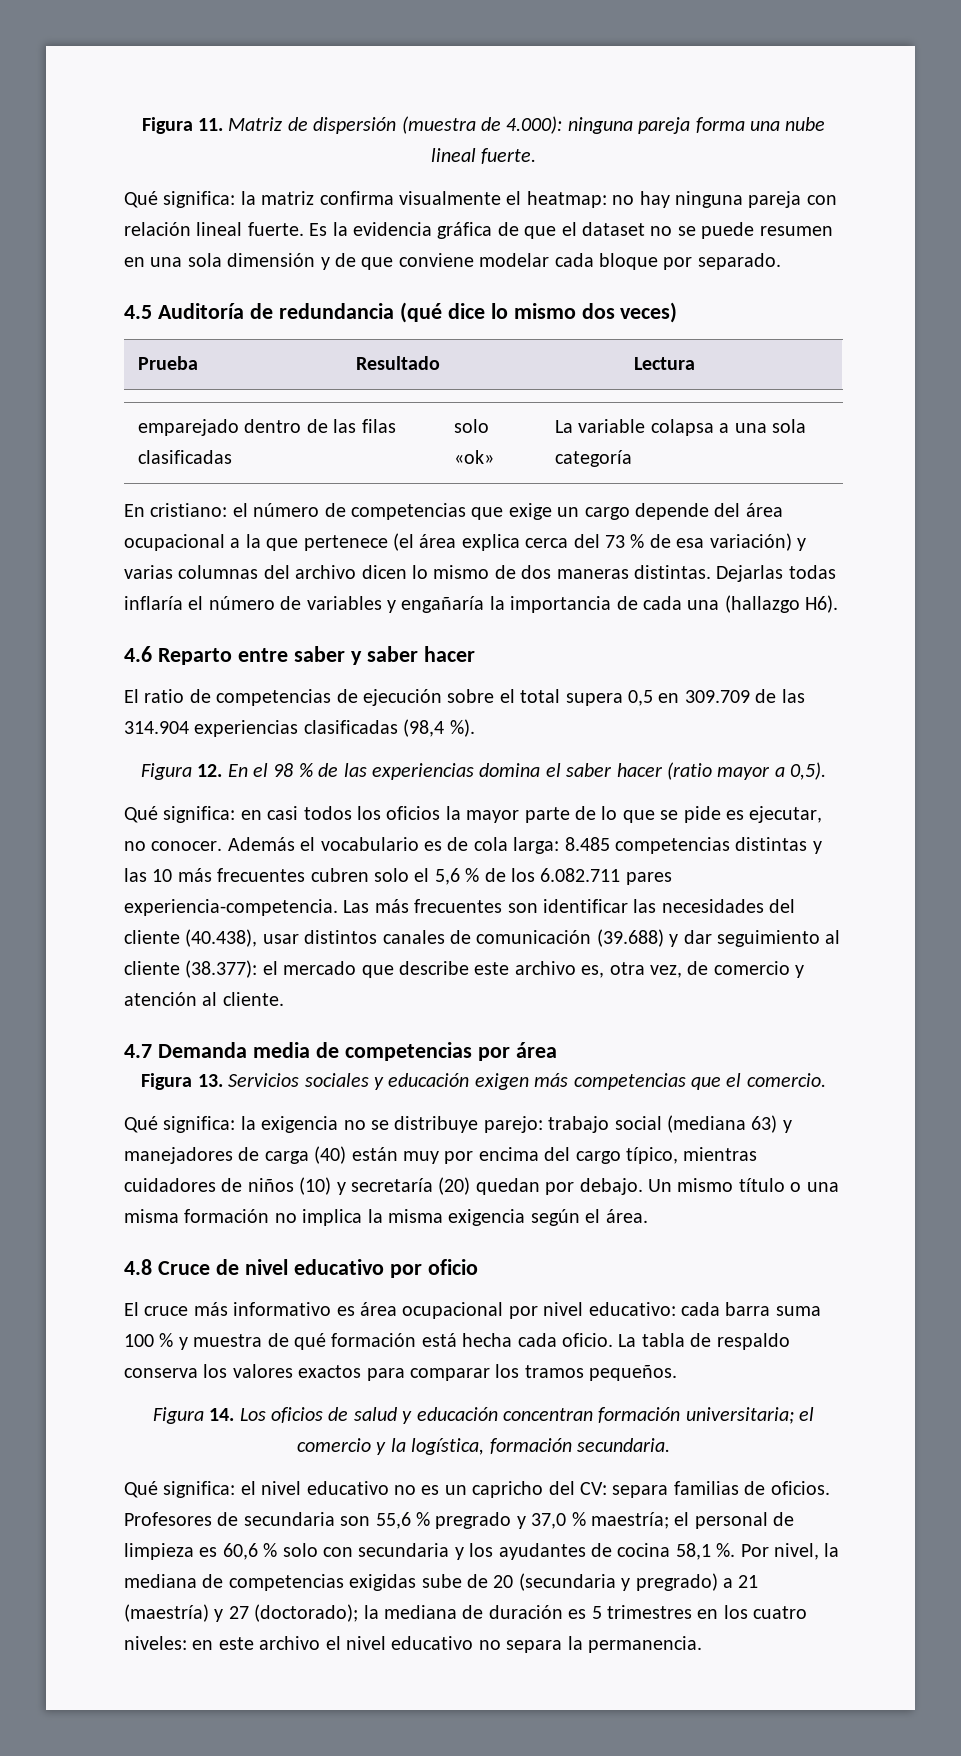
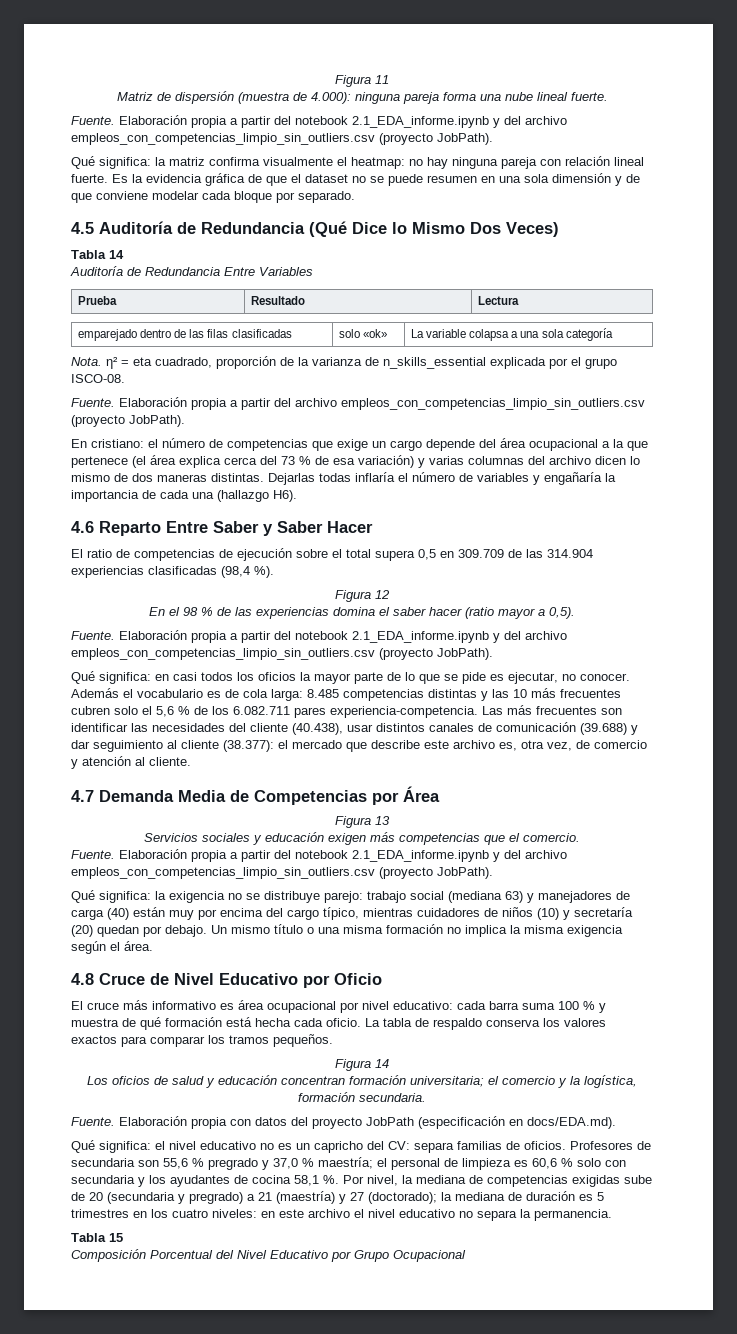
- Figura 11. Matriz de dispersión (muestra de 4.000): ninguna pareja forma una nube lineal fuerte.
+ Figura 11
+ Matriz de dispersión (muestra de 4.000): ninguna pareja forma una nube lineal fuerte.
+ Fuente. Elaboración propia a partir del notebook 2.1_EDA_informe.ipynb y del archivo empleos_con_competencias_limpio_sin_outliers.csv (proyecto JobPath).
- 4.5 Auditoría de redundancia (qué dice lo mismo dos veces)
+ 4.5 Auditoría de Redundancia (Qué Dice lo Mismo Dos Veces)
+ Tabla 14
+ Auditoría de Redundancia Entre Variables
+ Nota. η² = eta cuadrado, proporción de la varianza de n_skills_essential explicada por el grupo ISCO-08.
+ Fuente. Elaboración propia a partir del archivo empleos_con_competencias_limpio_sin_outliers.csv (proyecto JobPath).
- 4.6 Reparto entre saber y saber hacer
+ 4.6 Reparto Entre Saber y Saber Hacer
- Figura 12. En el 98 % de las experiencias domina el saber hacer (ratio mayor a 0,5).
+ Figura 12
+ En el 98 % de las experiencias domina el saber hacer (ratio mayor a 0,5).
+ Fuente. Elaboración propia a partir del notebook 2.1_EDA_informe.ipynb y del archivo empleos_con_competencias_limpio_sin_outliers.csv (proyecto JobPath).
- 4.7 Demanda media de competencias por área
- Figura 13. Servicios sociales y educación exigen más competencias que el comercio.
+ 4.7 Demanda Media de Competencias por Área
+ Figura 13
+ Servicios sociales y educación exigen más competencias que el comercio.
+ Fuente. Elaboración propia a partir del notebook 2.1_EDA_informe.ipynb y del archivo empleos_con_competencias_limpio_sin_outliers.csv (proyecto JobPath).
- 4.8 Cruce de nivel educativo por oficio
+ 4.8 Cruce de Nivel Educativo por Oficio
- Figura 14. Los oficios de salud y educación concentran formación universitaria; el comercio y la logística, formación secundaria.
+ Figura 14
+ Los oficios de salud y educación concentran formación universitaria; el comercio y la logística, formación secundaria.
+ Fuente. Elaboración propia con datos del proyecto JobPath (especificación en docs/EDA.md).
+ Tabla 15
+ Composición Porcentual del Nivel Educativo por Grupo Ocupacional

